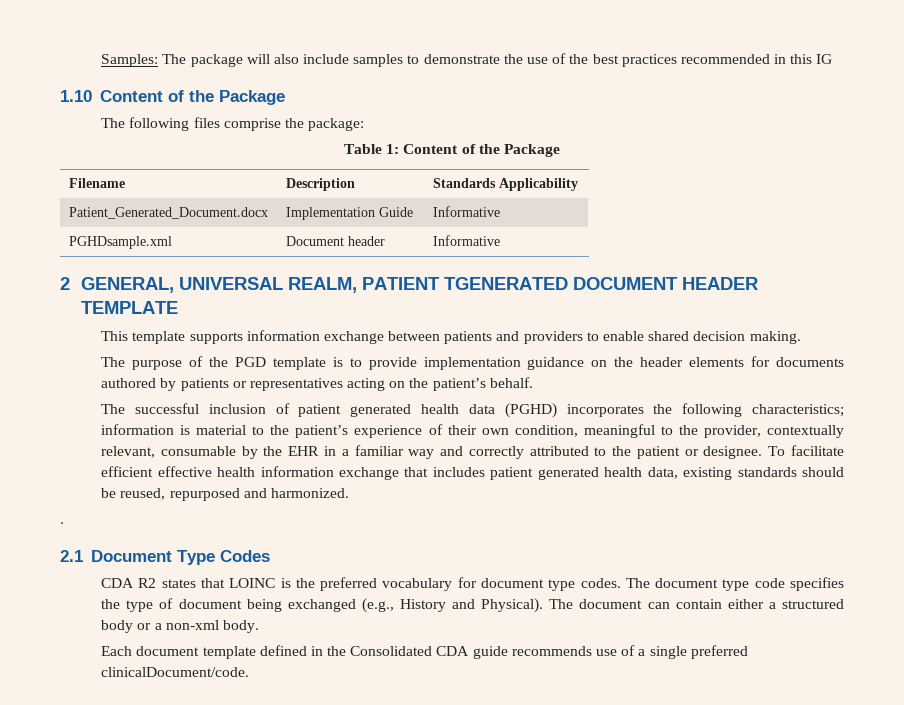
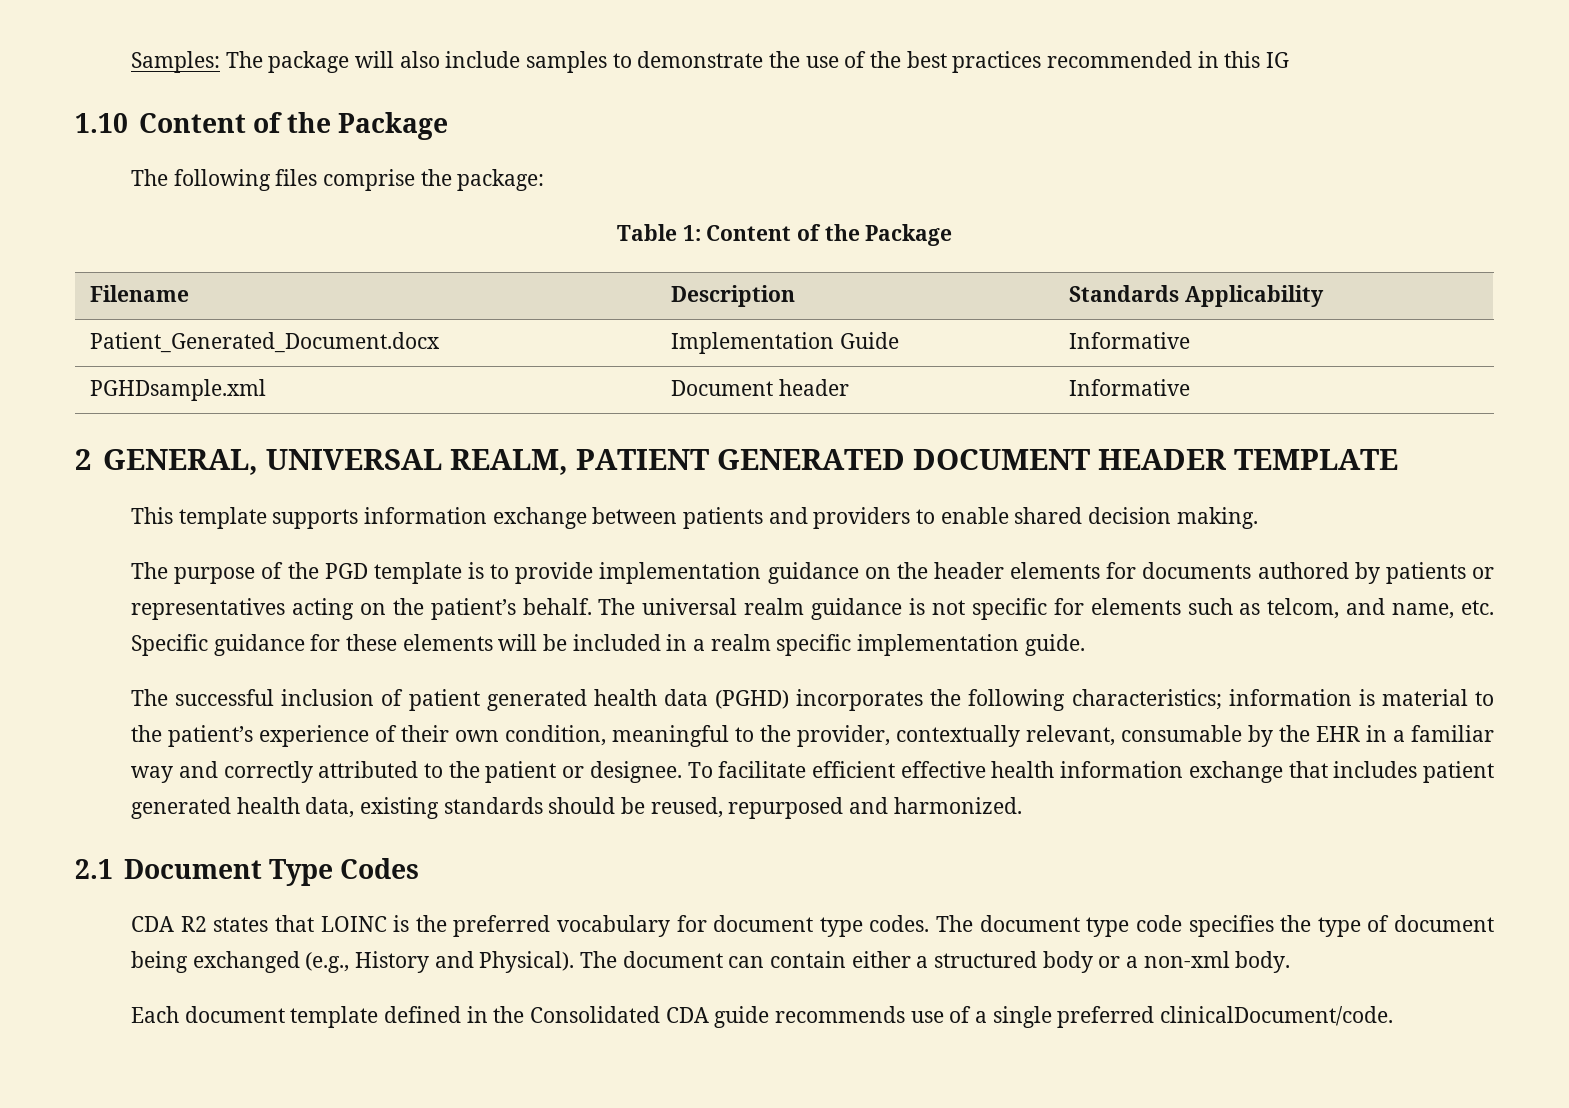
- 2 GENERAL, UNIVERSAL REALM, PATIENT TGENERATED DOCUMENT HEADER TEMPLATE
+ 2 GENERAL, UNIVERSAL REALM, PATIENT GENERATED DOCUMENT HEADER TEMPLATE
+ The universal realm guidance is not specific for elements such as telcom, and name, etc. Specific guidance for these elements will be included in a realm specific implementation guide.
- .

